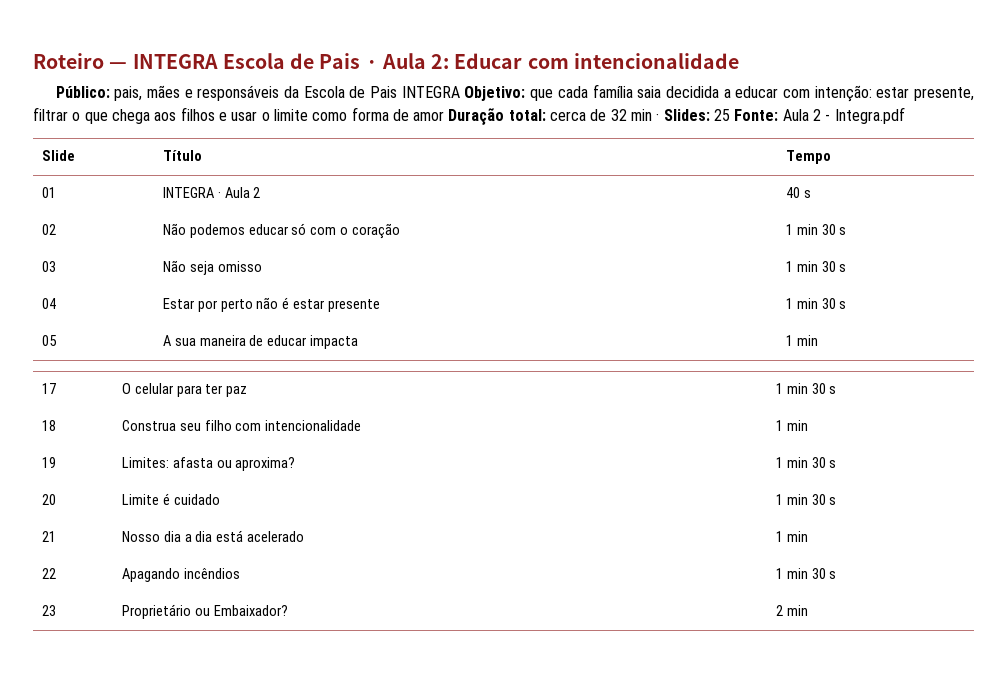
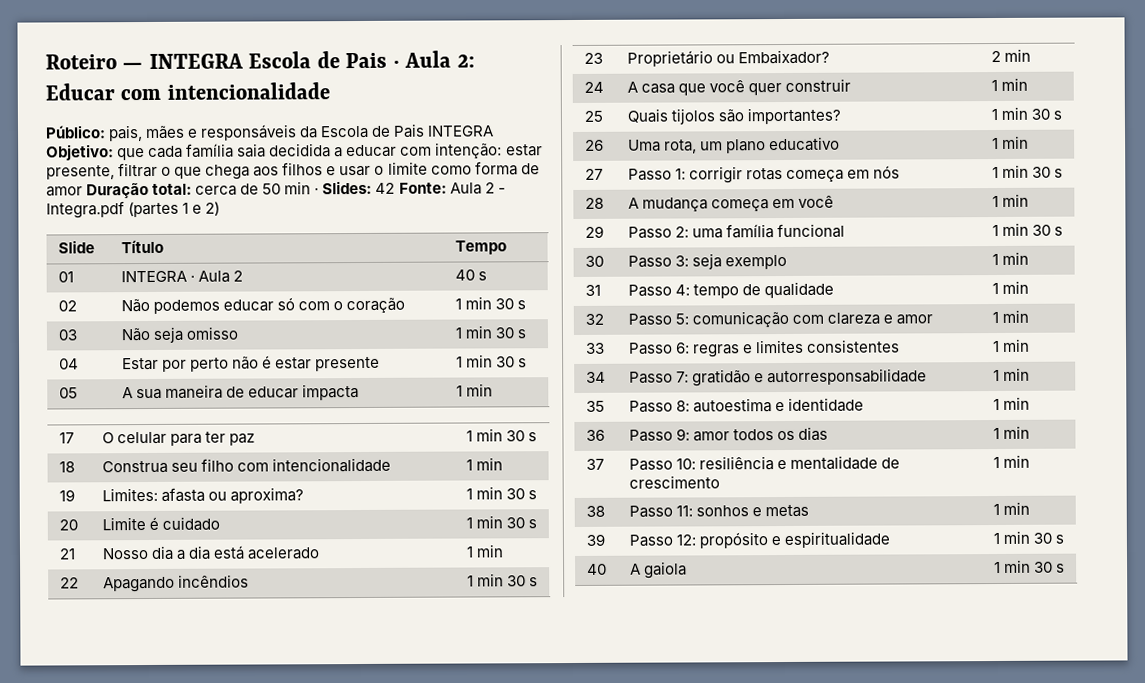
- Público: pais, mães e responsáveis da Escola de Pais INTEGRA Objetivo: que cada família saia decidida a educar com intenção: estar presente, filtrar o que chega aos filhos e usar o limite como forma de amor Duração total: cerca de 32 min · Slides: 25 Fonte: Aula 2 - Integra.pdf
+ Público: pais, mães e responsáveis da Escola de Pais INTEGRA Objetivo: que cada família saia decidida a educar com intenção: estar presente, filtrar o que chega aos filhos e usar o limite como forma de amor Duração total: cerca de 50 min · Slides: 42 Fonte: Aula 2 - Integra.pdf (partes 1 e 2)
+ 24 | A casa que você quer construir | 1 min
+ 25 | Quais tijolos são importantes? | 1 min 30 s
+ 26 | Uma rota, um plano educativo | 1 min
+ 27 | Passo 1: corrigir rotas começa em nós | 1 min 30 s
+ 28 | A mudança começa em você | 1 min
+ 29 | Passo 2: uma família funcional | 1 min 30 s
+ 30 | Passo 3: seja exemplo | 1 min
+ 31 | Passo 4: tempo de qualidade | 1 min
+ 32 | Passo 5: comunicação com clareza e amor | 1 min
+ 33 | Passo 6: regras e limites consistentes | 1 min
+ 34 | Passo 7: gratidão e autorresponsabilidade | 1 min
+ 35 | Passo 8: autoestima e identidade | 1 min
+ 36 | Passo 9: amor todos os dias | 1 min
+ 37 | Passo 10: resiliência e mentalidade de crescimento | 1 min
+ 38 | Passo 11: sonhos e metas | 1 min
+ 39 | Passo 12: propósito e espiritualidade | 1 min 30 s
+ 40 | A gaiola | 1 min 30 s

